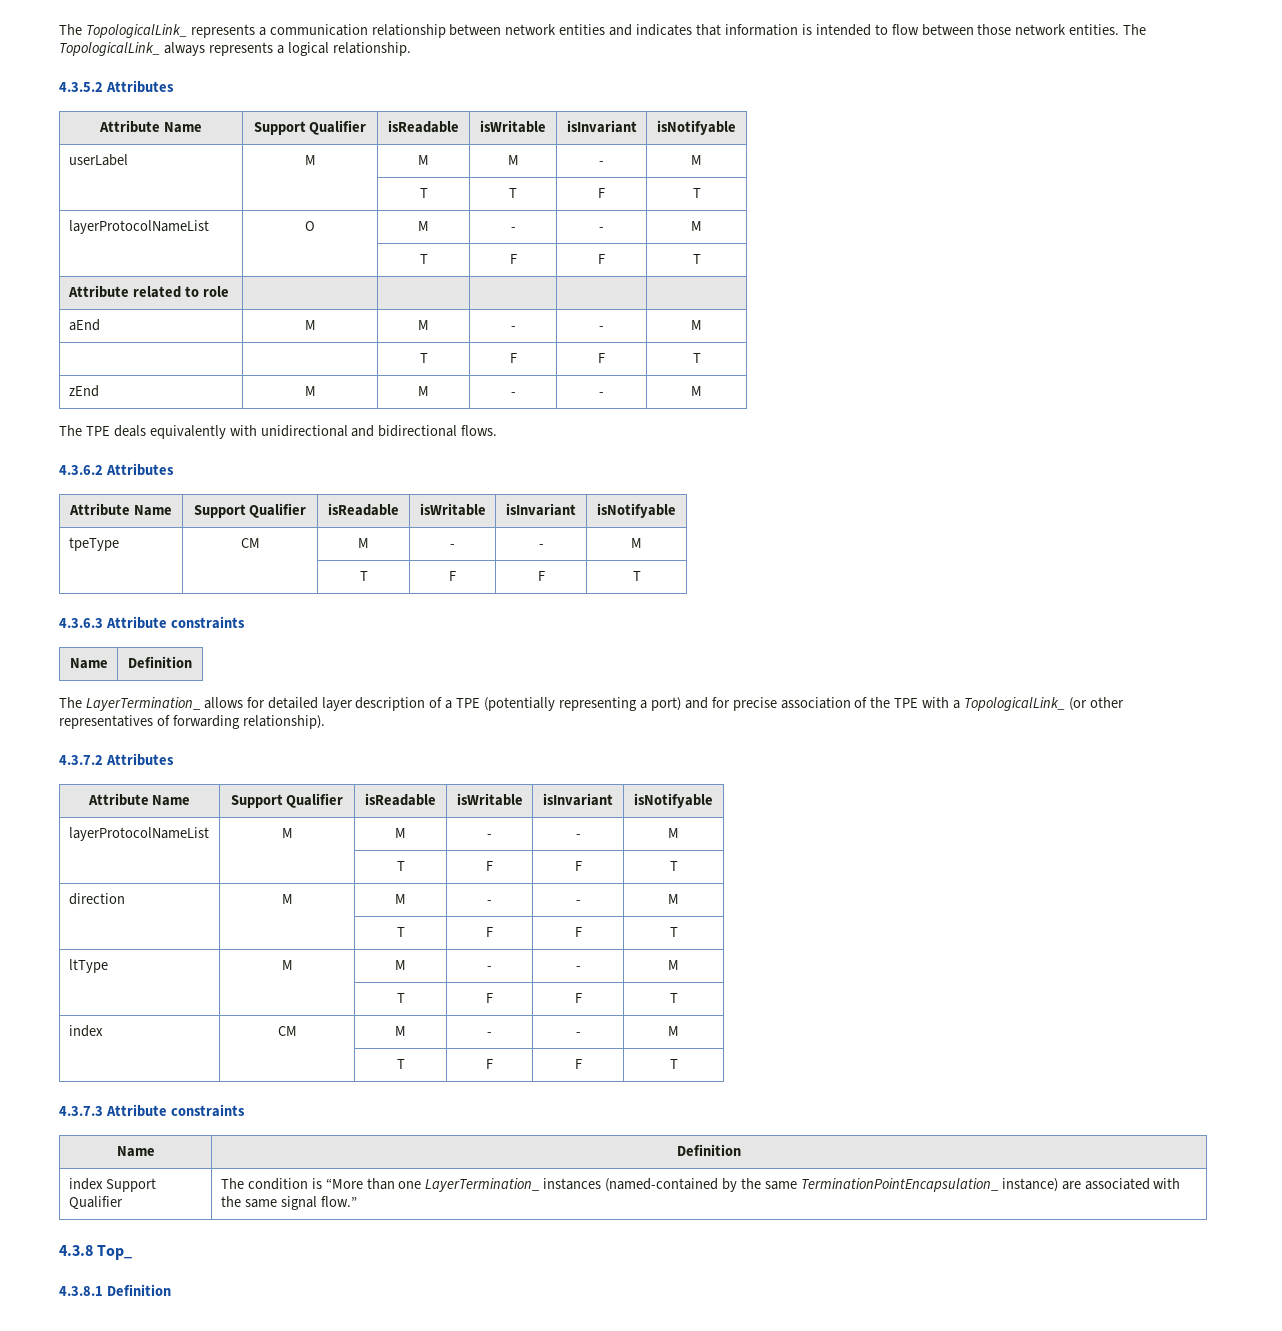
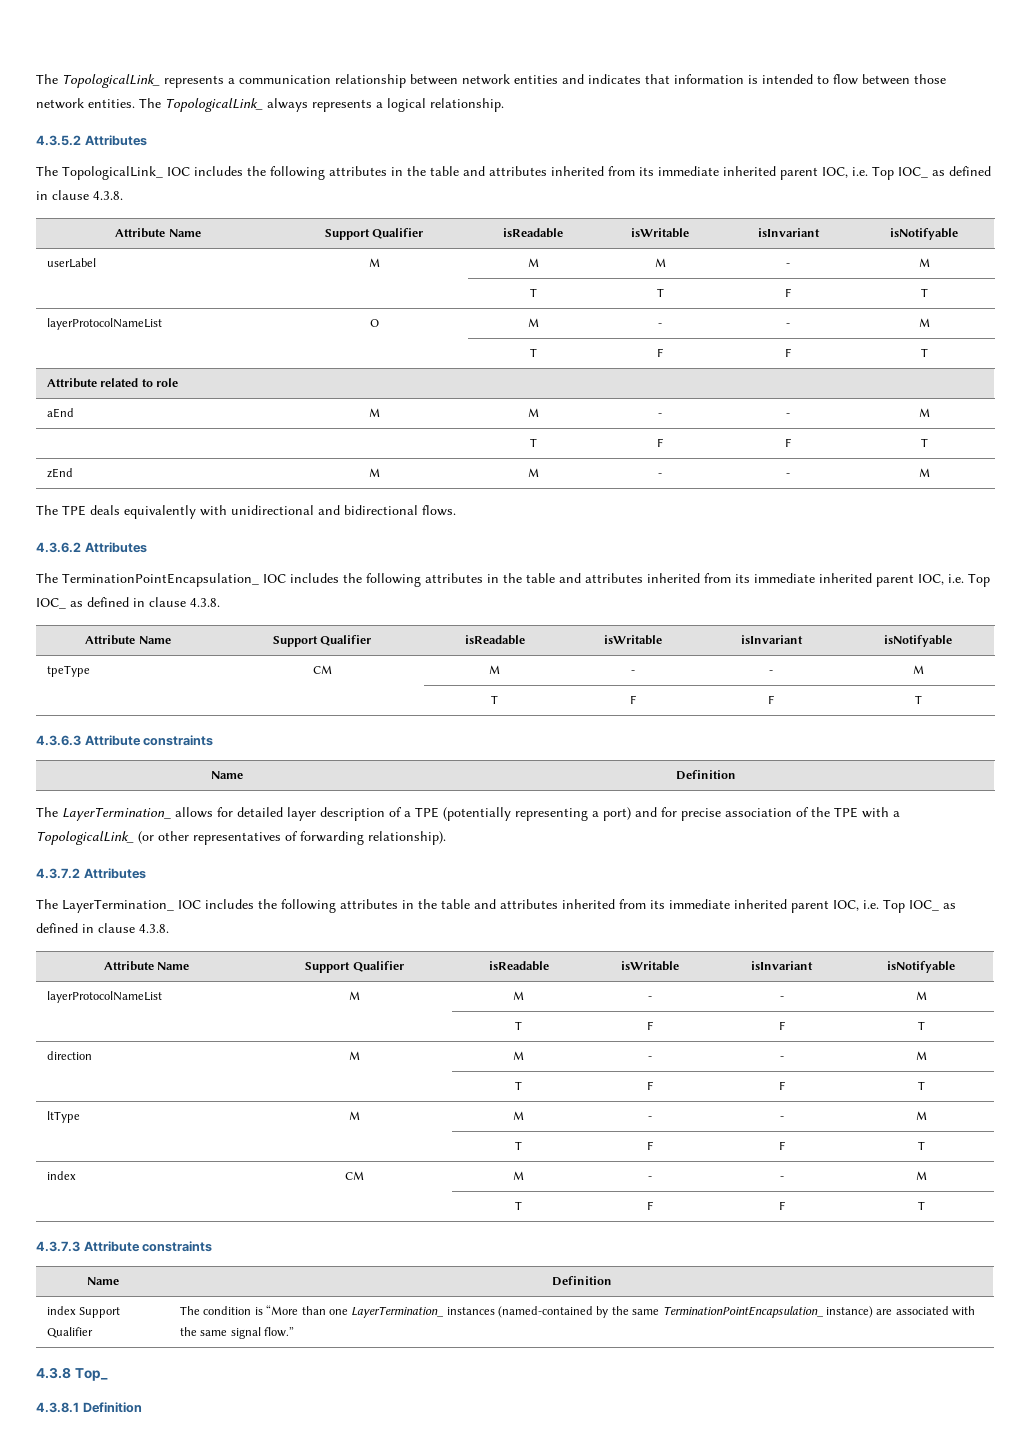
+ The TopologicalLink_ IOC includes the following attributes in the table and attributes inherited from its immediate inherited parent IOC, i.e. Top IOC_ as defined in clause 4.3.8.
+ The TerminationPointEncapsulation_ IOC includes the following attributes in the table and attributes inherited from its immediate inherited parent IOC, i.e. Top IOC_ as defined in clause 4.3.8.
+ The LayerTermination_ IOC includes the following attributes in the table and attributes inherited from its immediate inherited parent IOC, i.e. Top IOC_ as defined in clause 4.3.8.

